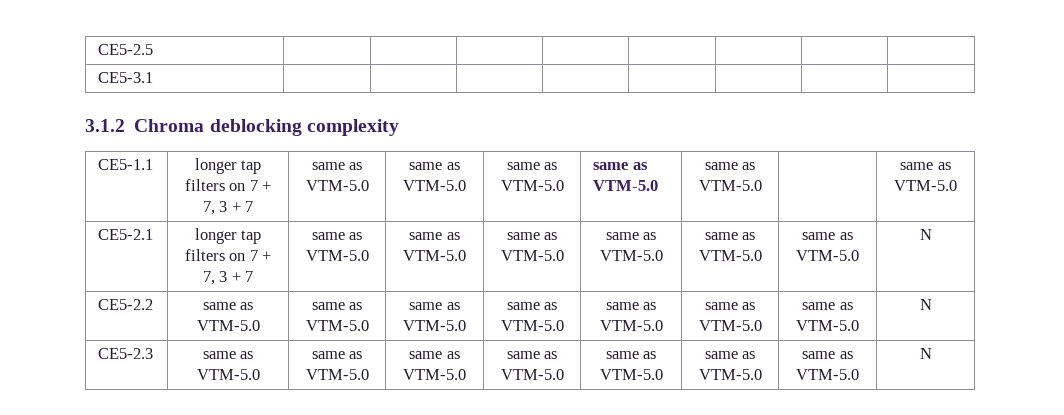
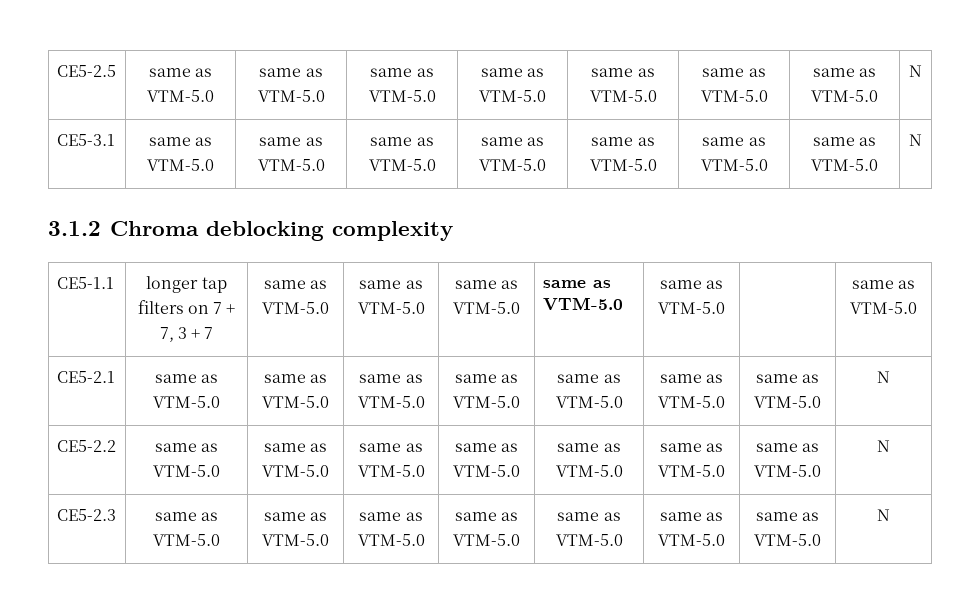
- CE5-2.5 | | | | | | | |
- CE5-3.1 | | | | | | | |
+ CE5-2.5 | same as VTM-5.0 | same as VTM-5.0 | same as VTM-5.0 | same as VTM-5.0 | same as VTM-5.0 | same as VTM-5.0 | same as VTM-5.0 | N
+ CE5-3.1 | same as VTM-5.0 | same as VTM-5.0 | same as VTM-5.0 | same as VTM-5.0 | same as VTM-5.0 | same as VTM-5.0 | same as VTM-5.0 | N
- CE5-2.1 | longer tap filters on 7 + 7, 3 + 7 | same as VTM-5.0 | same as VTM-5.0 | same as VTM-5.0 | same as VTM-5.0 | same as VTM-5.0 | same as VTM-5.0 | N
+ CE5-2.1 | same as VTM-5.0 | same as VTM-5.0 | same as VTM-5.0 | same as VTM-5.0 | same as VTM-5.0 | same as VTM-5.0 | same as VTM-5.0 | N

